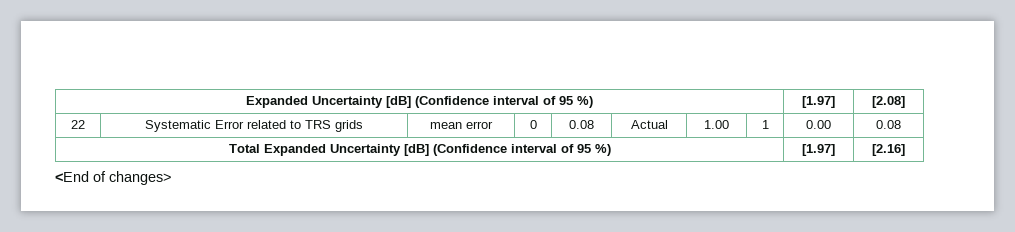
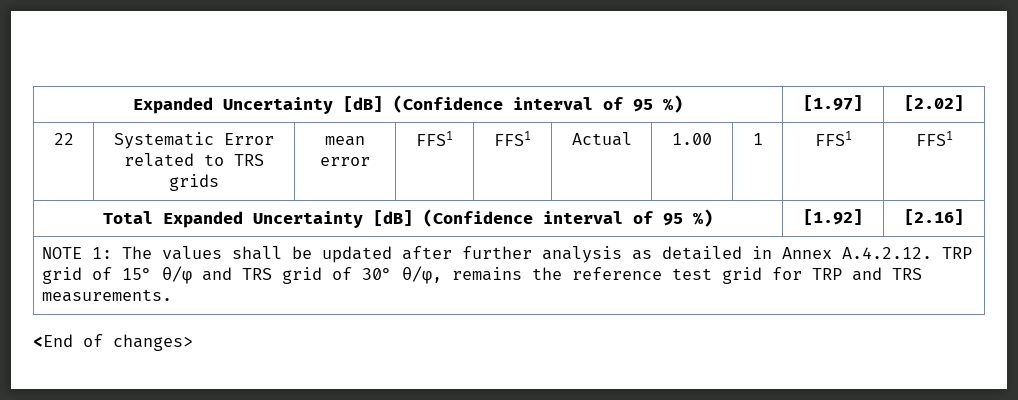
- Expanded Uncertainty [dB] (Confidence interval of 95 %) | [1.97] | [2.08]
+ Expanded Uncertainty [dB] (Confidence interval of 95 %) | [1.97] | [2.02]
- 22 | Systematic Error related to TRS grids | mean error | 0 | 0.08 | Actual | 1.00 | 1 | 0.00 | 0.08
+ 22 | Systematic Error related to TRS grids | mean error | FFS1 | FFS1 | Actual | 1.00 | 1 | FFS1 | FFS1
- Total Expanded Uncertainty [dB] (Confidence interval of 95 %) | [1.97] | [2.16]
+ Total Expanded Uncertainty [dB] (Confidence interval of 95 %) | [1.92] | [2.16]
+ NOTE 1: The values shall be updated after further analysis as detailed in Annex A.4.2.12. TRP grid of 15° θ/φ and TRS grid of 30° θ/φ, remains the reference test grid for TRP and TRS measurements.

